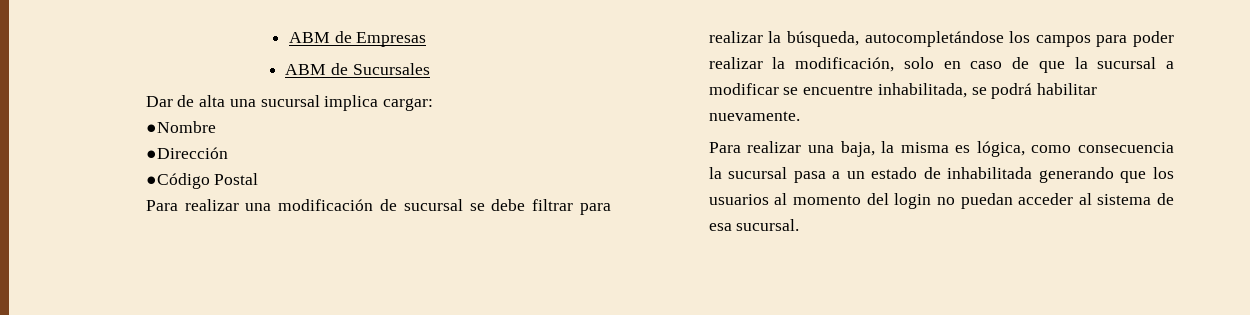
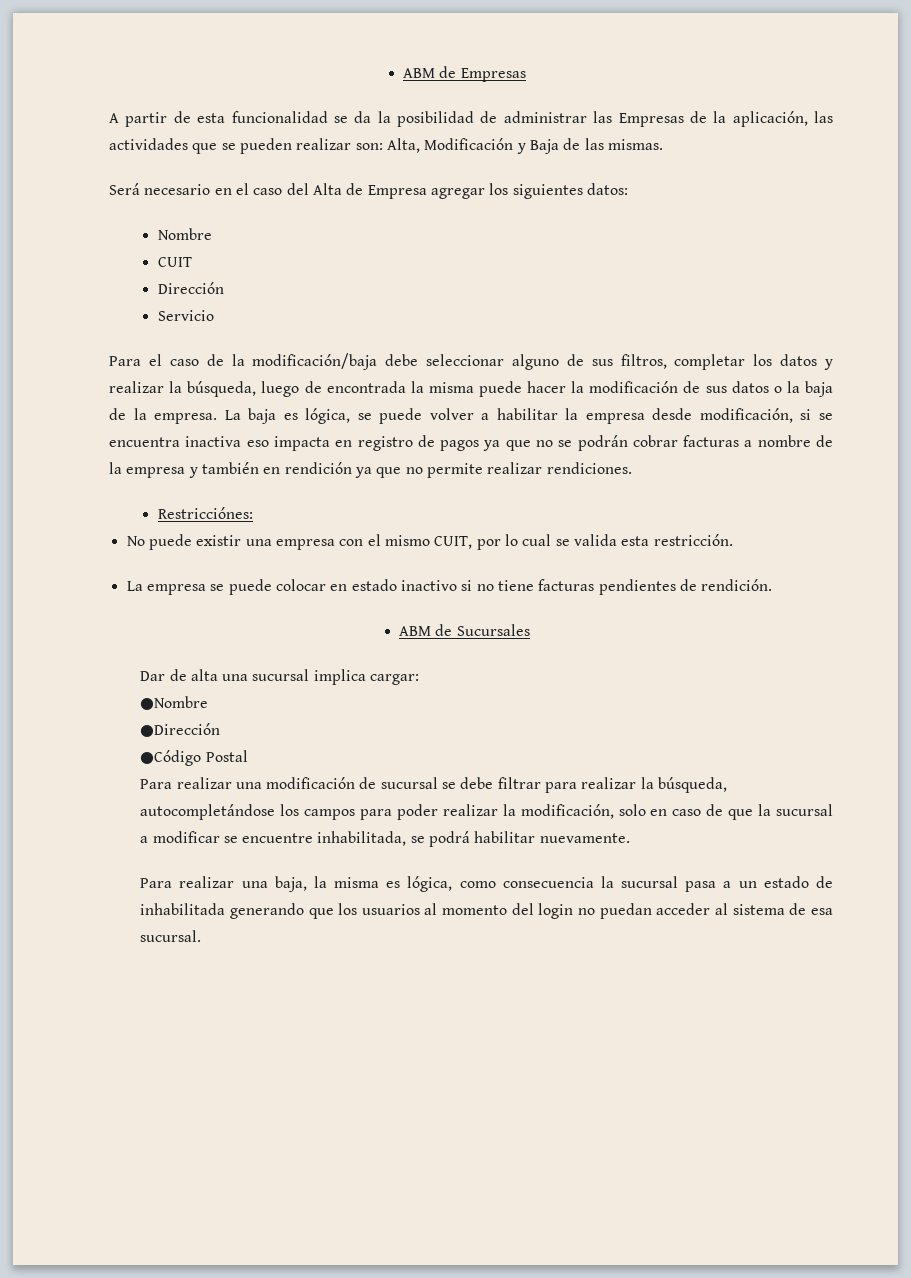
+ A partir de esta funcionalidad se da la posibilidad de administrar las Empresas de la aplicación, las actividades que se pueden realizar son: Alta, Modificación y Baja de las mismas.
+ Será necesario en el caso del Alta de Empresa agregar los siguientes datos:
+ Nombre
+ CUIT
+ Dirección
+ Servicio
+ Para el caso de la modificación/baja debe seleccionar alguno de sus filtros, completar los datos y realizar la búsqueda, luego de encontrada la misma puede hacer la modificación de sus datos o la baja de la empresa. La baja es lógica, se puede volver a habilitar la empresa desde modificación, si se encuentra inactiva eso impacta en registro de pagos ya que no se podrán cobrar facturas a nombre de la empresa y también en rendición ya que no permite realizar rendiciones.
+ Restricciónes:
+ No puede existir una empresa con el mismo CUIT, por lo cual se valida esta restricción.
+ La empresa se puede colocar en estado inactivo si no tiene facturas pendientes de rendición.

